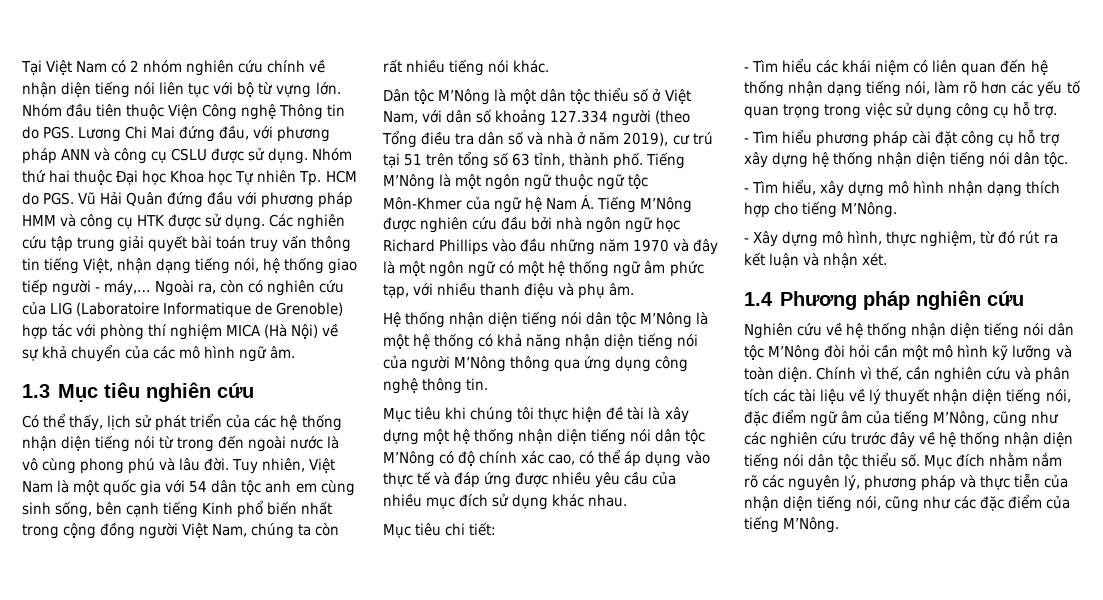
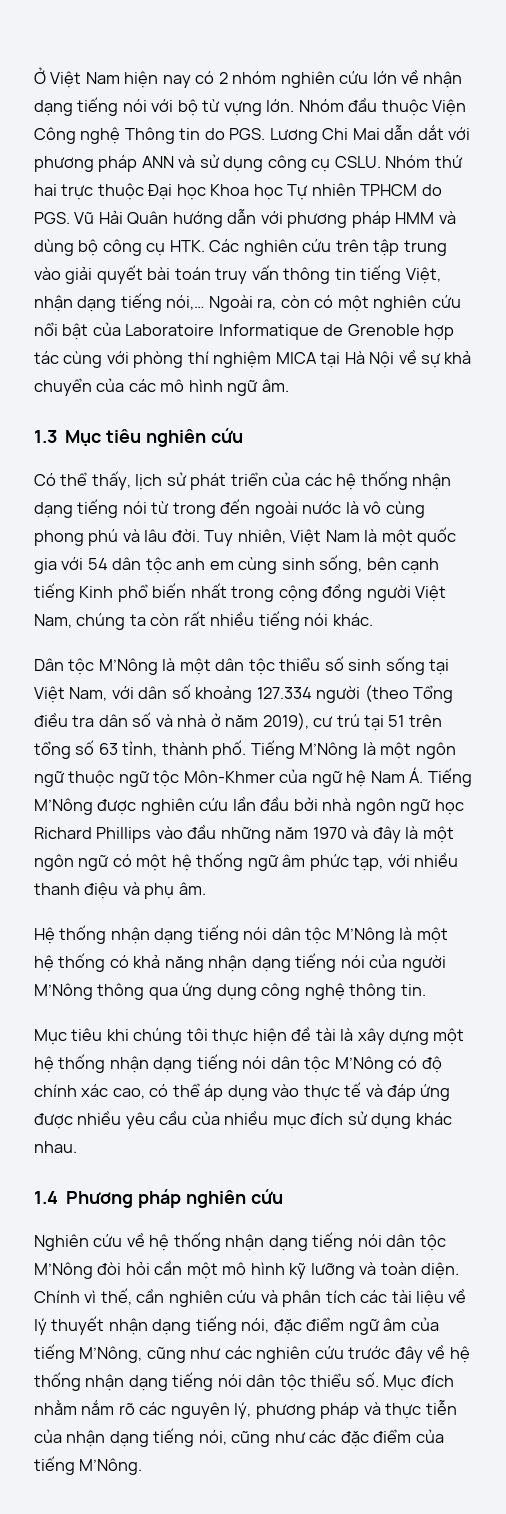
- Tại Việt Nam có 2 nhóm nghiên cứu chính về nhận diện tiếng nói liên tục với bộ từ vựng lớn.
+ Ở Việt Nam hiện nay có 2 nhóm nghiên cứu lớn về nhận dạng tiếng nói với bộ từ vựng lớn.
- Nhóm đầu tiên thuộc Viện Công nghệ Thông tin do PGS. Lương Chi Mai đứng đầu, với phương pháp ANN và công cụ CSLU được sử dụng.
+ Nhóm đầu thuộc Viện Công nghệ Thông tin do PGS. Lương Chi Mai dẫn dắt với phương pháp ANN và sử dụng công cụ CSLU.
- Nhóm thứ hai thuộc Đại học Khoa học Tự nhiên Tp. HCM do PGS. Vũ Hải Quân đứng đầu với phương pháp HMM và công cụ HTK được sử dụng. Các nghiên cứu tập trung giải quyết bài toán truy vấn thông tin tiếng Việt, nhận dạng tiếng nói, hệ thống giao tiếp người - máy,…
+ Nhóm thứ hai trực thuộc Đại học Khoa học Tự nhiên TPHCM do PGS. Vũ Hải Quân hướng dẫn với phương pháp HMM và dùng bộ công cụ HTK. Các nghiên cứu trên tập trung vào giải quyết bài toán truy vấn thông tin tiếng Việt, nhận dạng tiếng nói,…
- Ngoài ra, còn có nghiên cứu của LIG (Laboratoire Informatique de Grenoble) hợp tác với phòng thí nghiệm MICA (Hà Nội) về sự khả chuyển của các mô hình ngữ âm.
+ Ngoài ra, còn có một nghiên cứu nổi bật của Laboratoire Informatique de Grenoble hợp tác cùng với phòng thí nghiệm MICA tại Hà Nội về sự khả chuyển của các mô hình ngữ âm.
- Có thể thấy, lịch sử phát triển của các hệ thống nhận diện tiếng nói từ trong đến ngoài nước là vô cùng phong phú và lâu đời.
+ Có thể thấy, lịch sử phát triển của các hệ thống nhận dạng tiếng nói từ trong đến ngoài nước là vô cùng phong phú và lâu đời.
- Dân tộc M’Nông là một dân tộc thiểu số ở Việt Nam, với dân số khoảng 127.334 người (theo Tổng điều tra dân số và nhà ở năm 2019), cư trú tại 51 trên tổng số 63 tỉnh, thành phố.
+ Dân tộc M’Nông là một dân tộc thiểu số sinh sống tại Việt Nam, với dân số khoảng 127.334 người (theo Tổng điều tra dân số và nhà ở năm 2019), cư trú tại 51 trên tổng số 63 tỉnh, thành phố.
- Tiếng M’Nông là một ngôn ngữ thuộc ngữ tộc Môn-Khmer của ngữ hệ Nam Á. Tiếng M’Nông được nghiên cứu đầu bởi nhà ngôn ngữ học Richard Phillips vào đầu những năm 1970 và đây là một ngôn ngữ có một hệ thống ngữ âm phức tạp, với nhiều thanh điệu và phụ âm.
+ Tiếng M’Nông là một ngôn ngữ thuộc ngữ tộc Môn-Khmer của ngữ hệ Nam Á. Tiếng M’Nông được nghiên cứu lần đầu bởi nhà ngôn ngữ học Richard Phillips vào đầu những năm 1970 và đây là một ngôn ngữ có một hệ thống ngữ âm phức tạp, với nhiều thanh điệu và phụ âm.
- Hệ thống nhận diện tiếng nói dân tộc M’Nông là một hệ thống có khả năng nhận diện tiếng nói của người M’Nông thông qua ứng dụng công nghệ thông tin.
+ Hệ thống nhận dạng tiếng nói dân tộc M’Nông là một hệ thống có khả năng nhận dạng tiếng nói của người M’Nông thông qua ứng dụng công nghệ thông tin.
- Mục tiêu khi chúng tôi thực hiện đề tài là xây dựng một hệ thống nhận diện tiếng nói dân tộc M’Nông có độ chính xác cao, có thể áp dụng vào thực tế và đáp ứng được nhiều yêu cầu của nhiều mục đích sử dụng khác nhau.
+ Mục tiêu khi chúng tôi thực hiện đề tài là xây dựng một hệ thống nhận dạng tiếng nói dân tộc M’Nông có độ chính xác cao, có thể áp dụng vào thực tế và đáp ứng được nhiều yêu cầu của nhiều mục đích sử dụng khác nhau.
- Mục tiêu chi tiết:
- - Tìm hiểu các khái niệm có liên quan đến hệ thống nhận dạng tiếng nói, làm rõ hơn các yếu tố quan trọng trong việc sử dụng công cụ hỗ trợ.
- - Tìm hiểu phương pháp cài đặt công cụ hỗ trợ xây dựng hệ thống nhận diện tiếng nói dân tộc.
- - Tìm hiểu, xây dựng mô hình nhận dạng thích hợp cho tiếng M’Nông.
- - Xây dựng mô hình, thực nghiệm, từ đó rút ra kết luận và nhận xét.
- Nghiên cứu về hệ thống nhận diện tiếng nói dân tộc M’Nông đòi hỏi cần một mô hình kỹ lưỡng và toàn diện.
+ Nghiên cứu về hệ thống nhận dạng tiếng nói dân tộc M’Nông đòi hỏi cần một mô hình kỹ lưỡng và toàn diện.
- Chính vì thế, cần nghiên cứu và phân tích các tài liệu về lý thuyết nhận diện tiếng nói, đặc điểm ngữ âm của tiếng M’Nông, cũng như các nghiên cứu trước đây về hệ thống nhận diện tiếng nói dân tộc thiểu số.
+ Chính vì thế, cần nghiên cứu và phân tích các tài liệu về lý thuyết nhận dạng tiếng nói, đặc điểm ngữ âm của tiếng M’Nông, cũng như các nghiên cứu trước đây về hệ thống nhận dạng tiếng nói dân tộc thiểu số.
- Mục đích nhằm nắm rõ các nguyên lý, phương pháp và thực tiễn của nhận diện tiếng nói, cũng như các đặc điểm của tiếng M’Nông.
+ Mục đích nhằm nắm rõ các nguyên lý, phương pháp và thực tiễn của nhận dạng tiếng nói, cũng như các đặc điểm của tiếng M’Nông.

